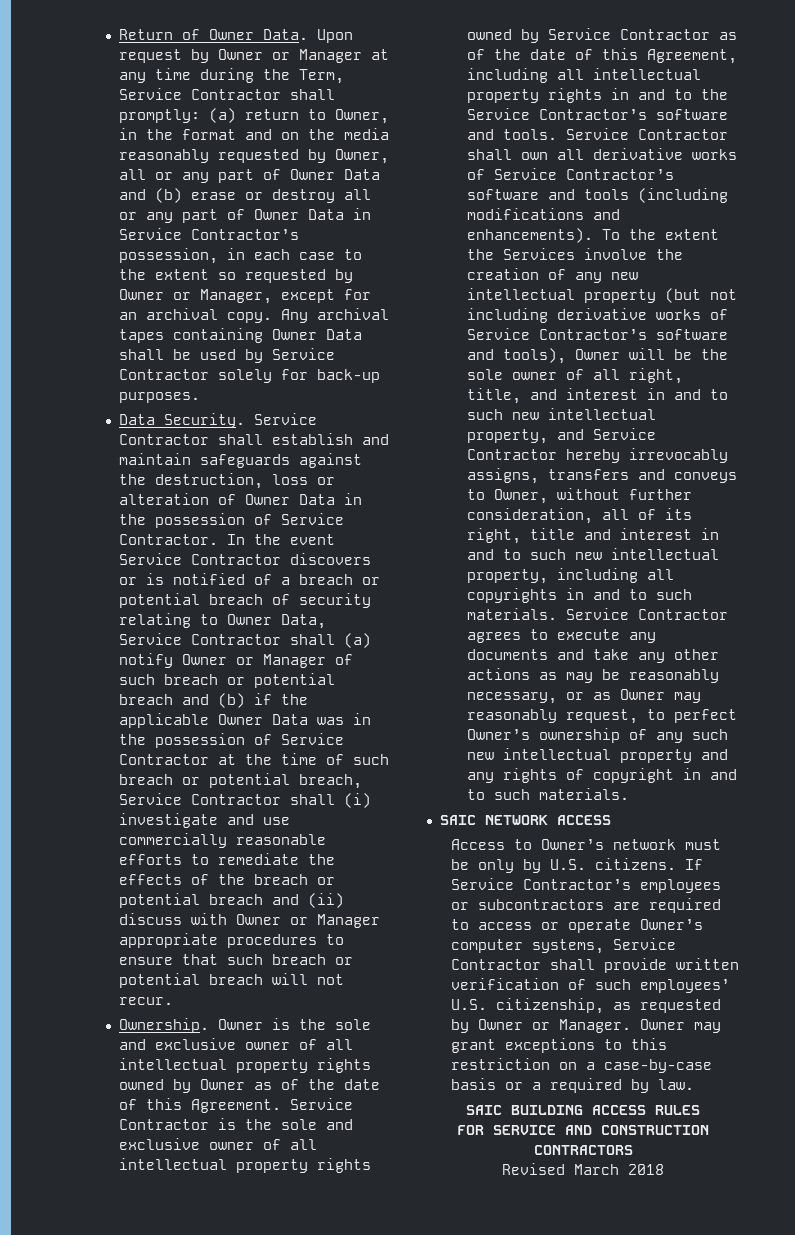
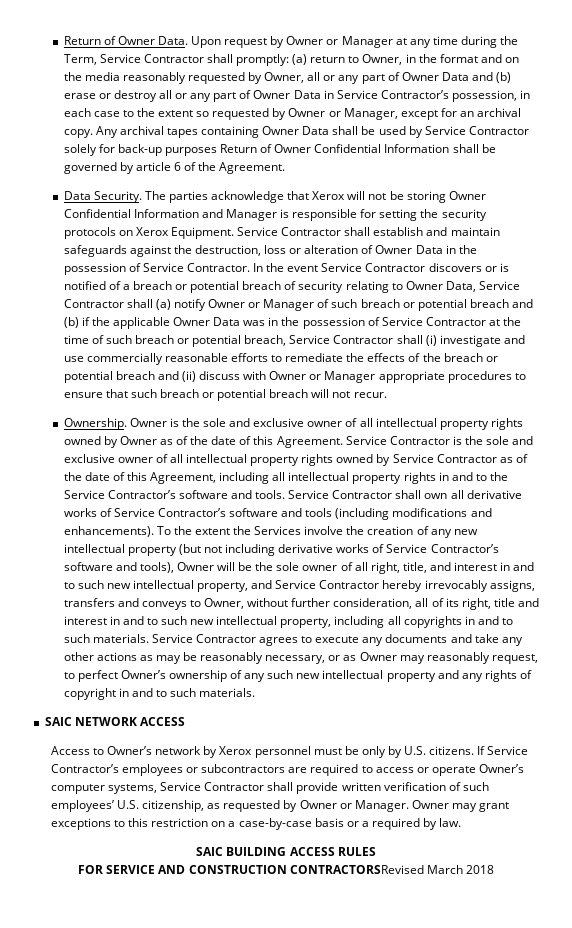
- Any archival tapes containing Owner Data shall be used by Service Contractor solely for back-up purposes.
- Data Security.
+ Any archival tapes containing Owner Data shall be used by Service Contractor solely for back-up purposes Return of Owner Confidential Information shall be governed by article 6 of the Agreement.
+ Data Security. The parties acknowledge that Xerox will not be storing Owner Confidential Information and Manager is responsible for setting the security protocols on Xerox Equipment.
- Access to Owner’s network must be only by U.S. citizens.
+ Access to Owner’s network by Xerox personnel must be only by U.S. citizens.
- FOR SERVICE AND CONSTRUCTION CONTRACTORS
- Revised March 2018
+ FOR SERVICE AND CONSTRUCTION CONTRACTORSRevised March 2018

